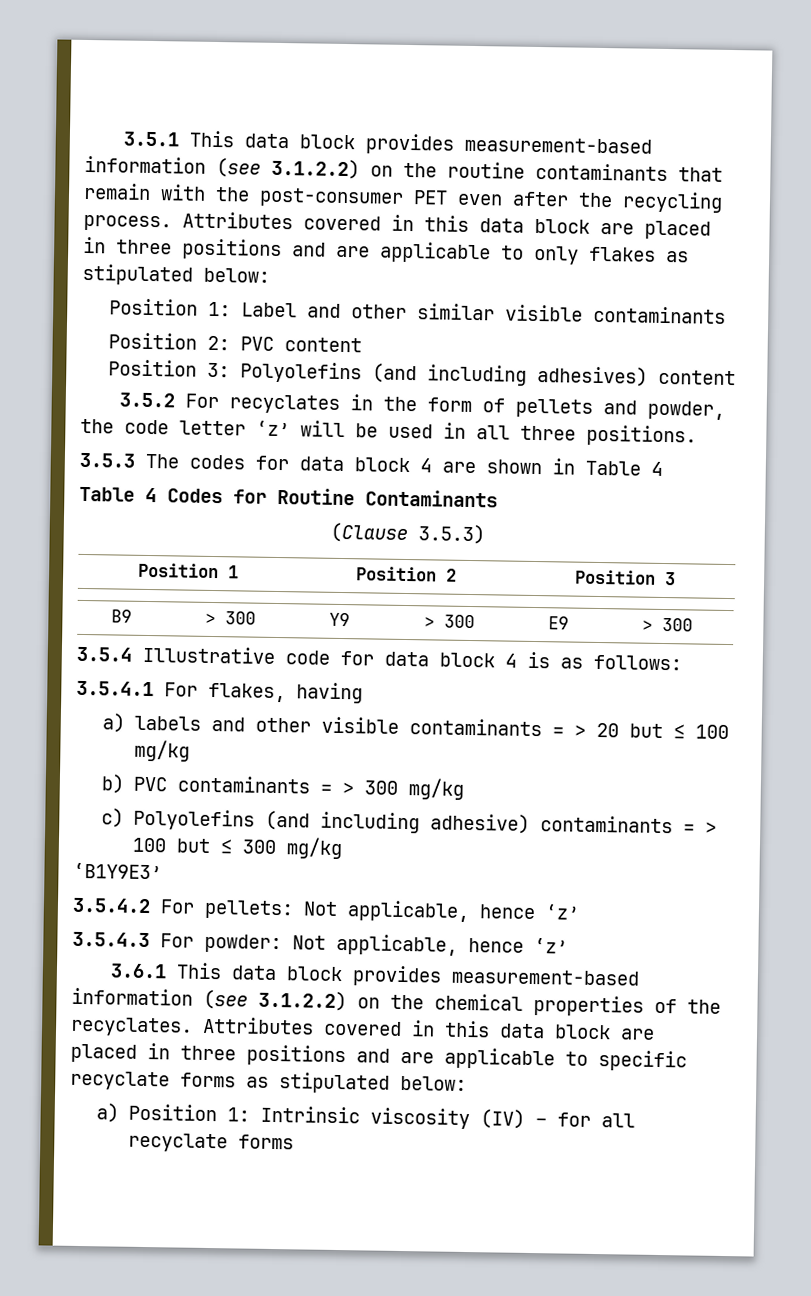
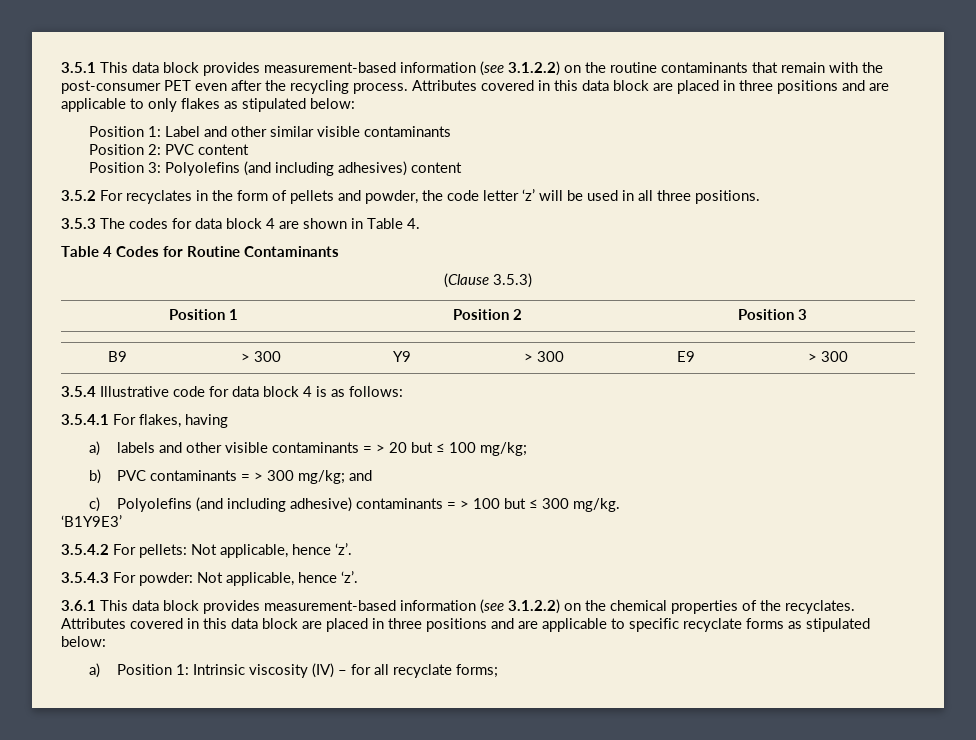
- 3.5.3 The codes for data block 4 are shown in Table 4
+ 3.5.3 The codes for data block 4 are shown in Table 4.
- a) labels and other visible contaminants = > 20 but ≤ 100 mg/kg
+ a) labels and other visible contaminants = > 20 but ≤ 100 mg/kg;
- b) PVC contaminants = > 300 mg/kg
+ b) PVC contaminants = > 300 mg/kg; and
- c) Polyolefins (and including adhesive) contaminants = > 100 but ≤ 300 mg/kg
+ c) Polyolefins (and including adhesive) contaminants = > 100 but ≤ 300 mg/kg.
- 3.5.4.2 For pellets: Not applicable, hence ‘z’
+ 3.5.4.2 For pellets: Not applicable, hence ‘z’.
- 3.5.4.3 For powder: Not applicable, hence ‘z’
+ 3.5.4.3 For powder: Not applicable, hence ‘z’.
- a) Position 1: Intrinsic viscosity (IV) – for all recyclate forms
+ a) Position 1: Intrinsic viscosity (IV) – for all recyclate forms;

